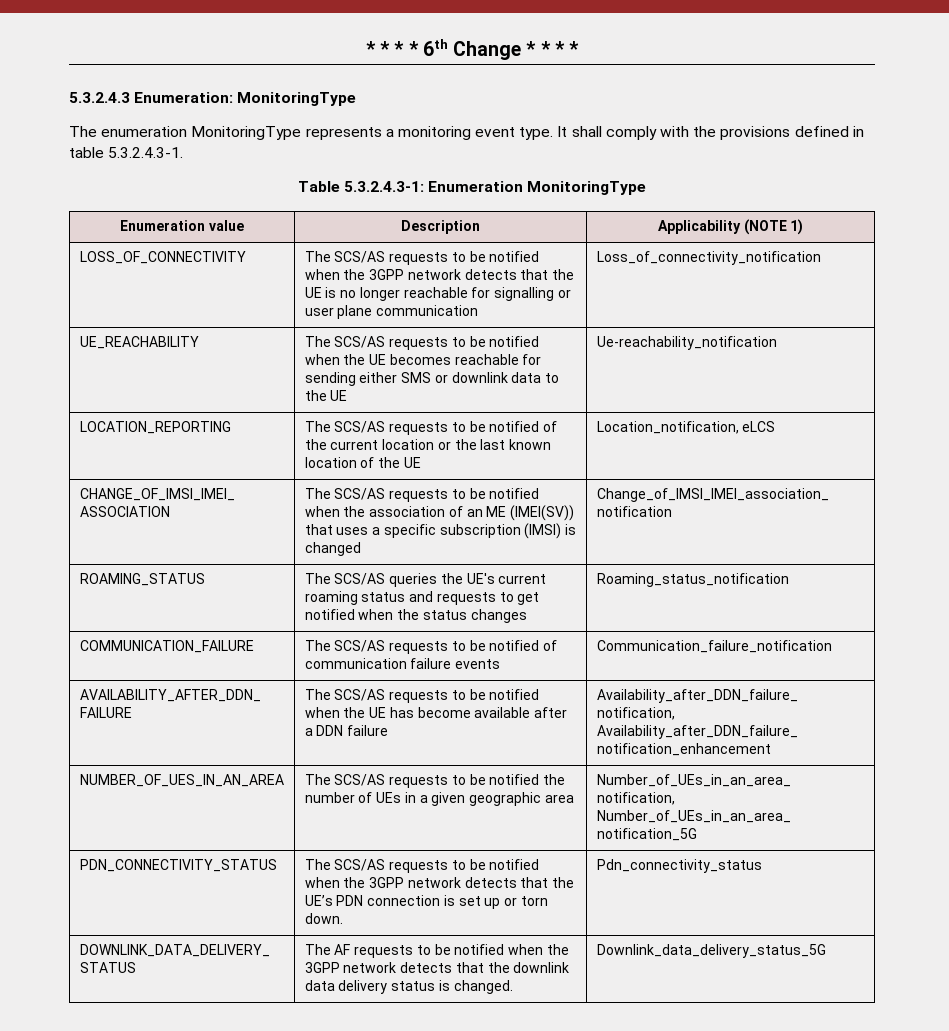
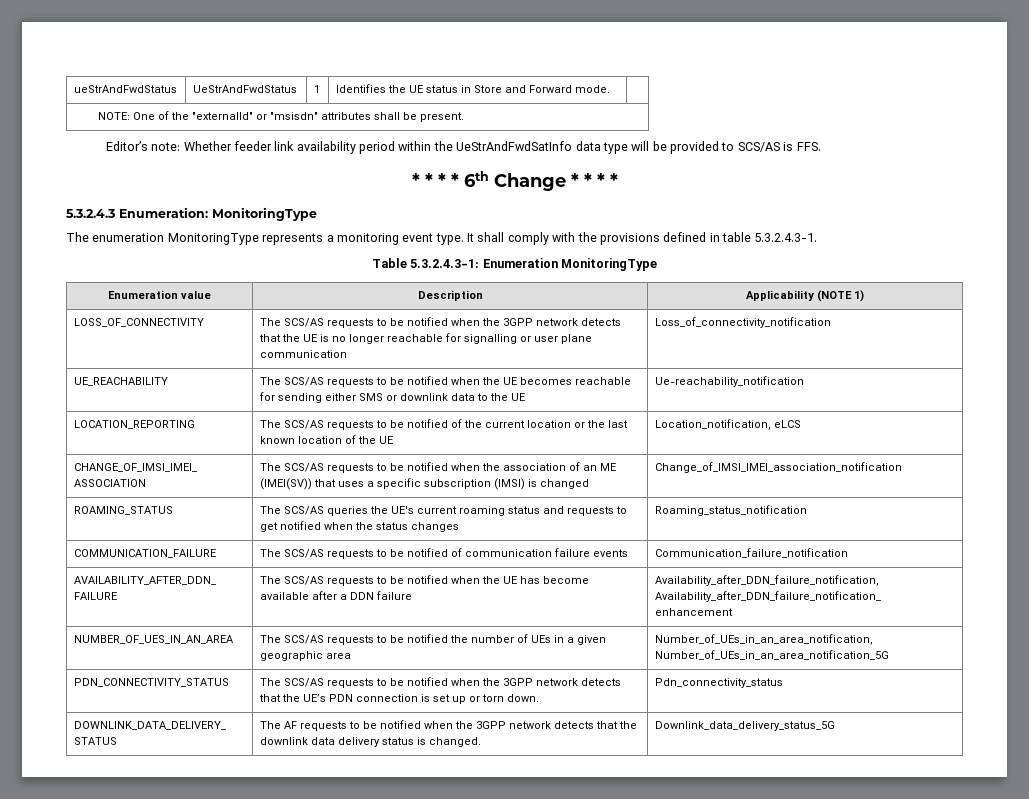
+ ueStrAndFwdStatus | UeStrAndFwdStatus | 1 | Identifies the UE status in Store and Forward mode. |
+ NOTE: One of the "externalId" or "msisdn" attributes shall be present.
+ Editor’s note: Whether feeder link availability period within the UeStrAndFwdSatInfo data type will be provided to SCS/AS is FFS.

